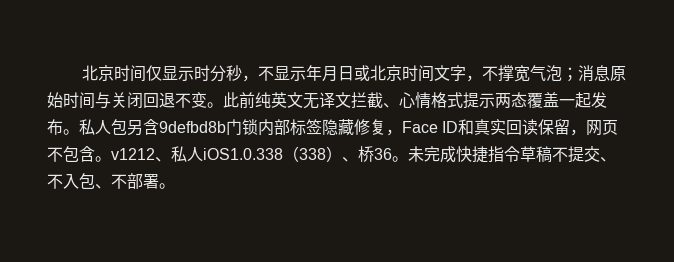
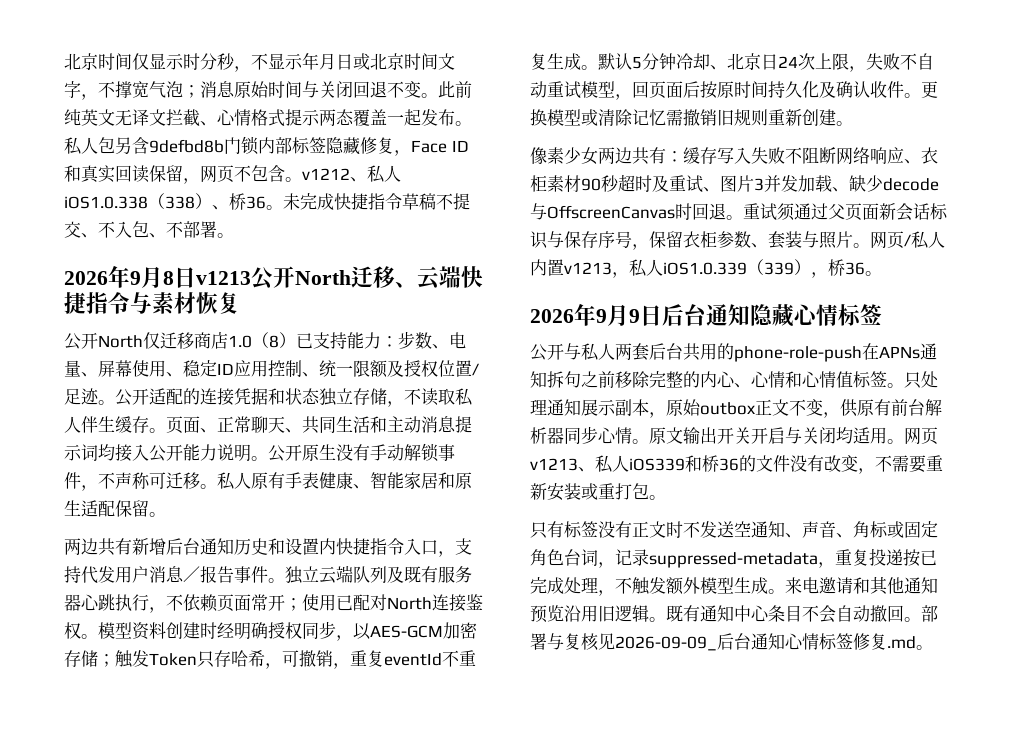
+ 2026年9月8日v1213公开North迁移、云端快捷指令与素材恢复
+ 公开North仅迁移商店1.0（8）已支持能力：步数、电量、屏幕使用、稳定ID应用控制、统一限额及授权位置/足迹。公开适配的连接凭据和状态独立存储，不读取私人伴生缓存。页面、正常聊天、共同生活和主动消息提示词均接入公开能力说明。公开原生没有手动解锁事件，不声称可迁移。私人原有手表健康、智能家居和原生适配保留。
+ 两边共有新增后台通知历史和设置内快捷指令入口，支持代发用户消息／报告事件。独立云端队列及既有服务器心跳执行，不依赖页面常开；使用已配对North连接鉴权。模型资料创建时经明确授权同步，以AES-GCM加密存储；触发Token只存哈希，可撤销，重复eventId不重复生成。默认5分钟冷却、北京日24次上限，失败不自动重试模型，回页面后按原时间持久化及确认收件。更换模型或清除记忆需撤销旧规则重新创建。
+ 像素少女两边共有：缓存写入失败不阻断网络响应、衣柜素材90秒超时及重试、图片3并发加载、缺少decode与OffscreenCanvas时回退。重试须通过父页面新会话标识与保存序号，保留衣柜参数、套装与照片。网页/私人内置v1213，私人iOS1.0.339（339），桥36。
+ 2026年9月9日后台通知隐藏心情标签
+ 公开与私人两套后台共用的phone-role-push在APNs通知拆句之前移除完整的内心、心情和心情值标签。只处理通知展示副本，原始outbox正文不变，供原有前台解析器同步心情。原文输出开关开启与关闭均适用。网页v1213、私人iOS339和桥36的文件没有改变，不需要重新安装或重打包。
+ 只有标签没有正文时不发送空通知、声音、角标或固定角色台词，记录suppressed-metadata，重复投递按已完成处理，不触发额外模型生成。来电邀请和其他通知预览沿用旧逻辑。既有通知中心条目不会自动撤回。部署与复核见2026-09-09_后台通知心情标签修复.md。

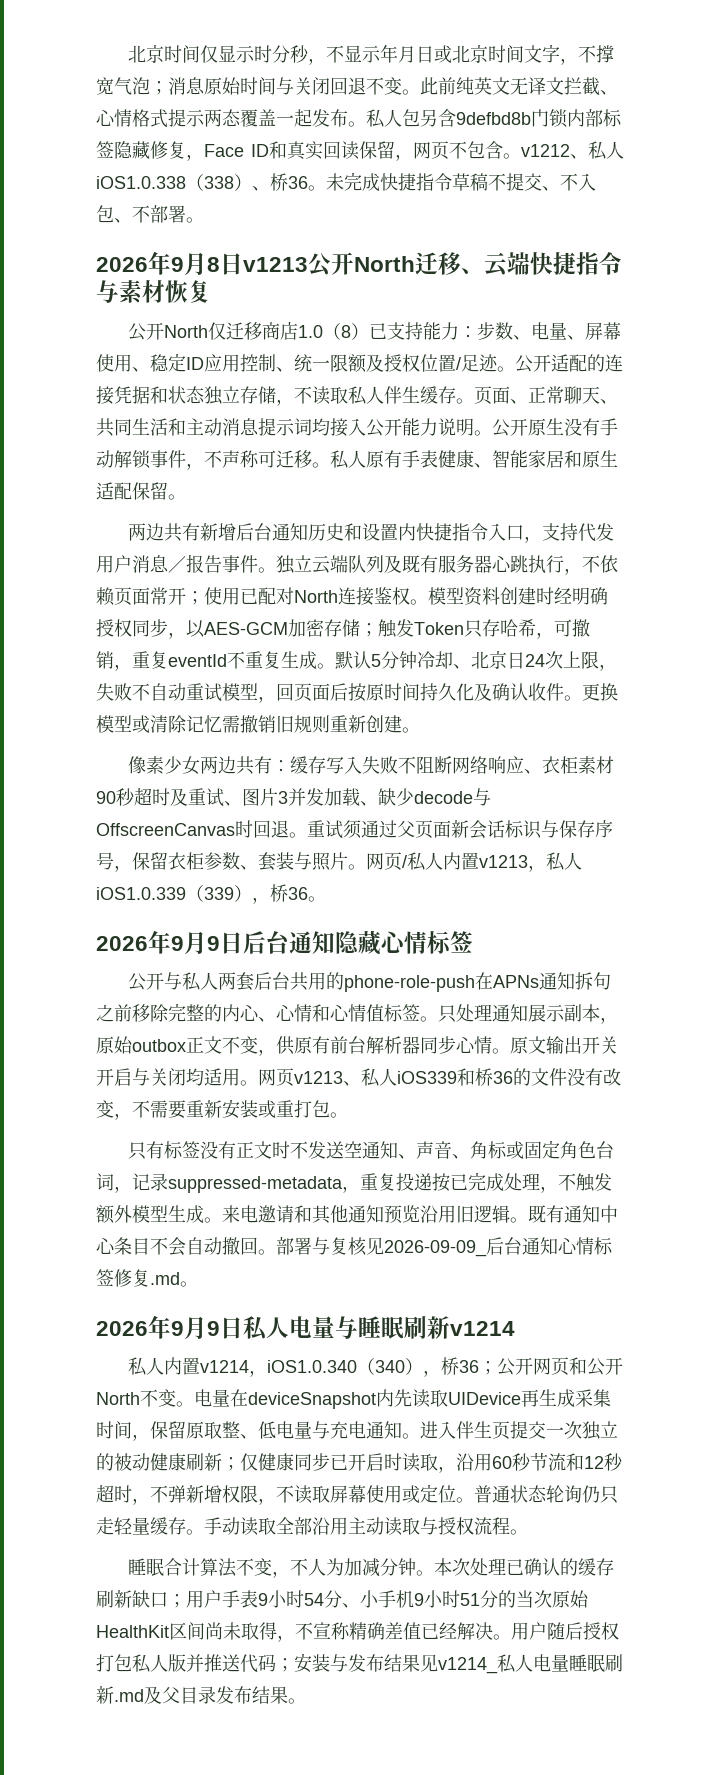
+ 2026年9月9日私人电量与睡眠刷新v1214
+ 私人内置v1214，iOS1.0.340（340），桥36；公开网页和公开North不变。电量在deviceSnapshot内先读取UIDevice再生成采集时间，保留原取整、低电量与充电通知。进入伴生页提交一次独立的被动健康刷新；仅健康同步已开启时读取，沿用60秒节流和12秒超时，不弹新增权限，不读取屏幕使用或定位。普通状态轮询仍只走轻量缓存。手动读取全部沿用主动读取与授权流程。
+ 睡眠合计算法不变，不人为加减分钟。本次处理已确认的缓存刷新缺口；用户手表9小时54分、小手机9小时51分的当次原始HealthKit区间尚未取得，不宣称精确差值已经解决。用户随后授权打包私人版并推送代码；安装与发布结果见v1214_私人电量睡眠刷新.md及父目录发布结果。

